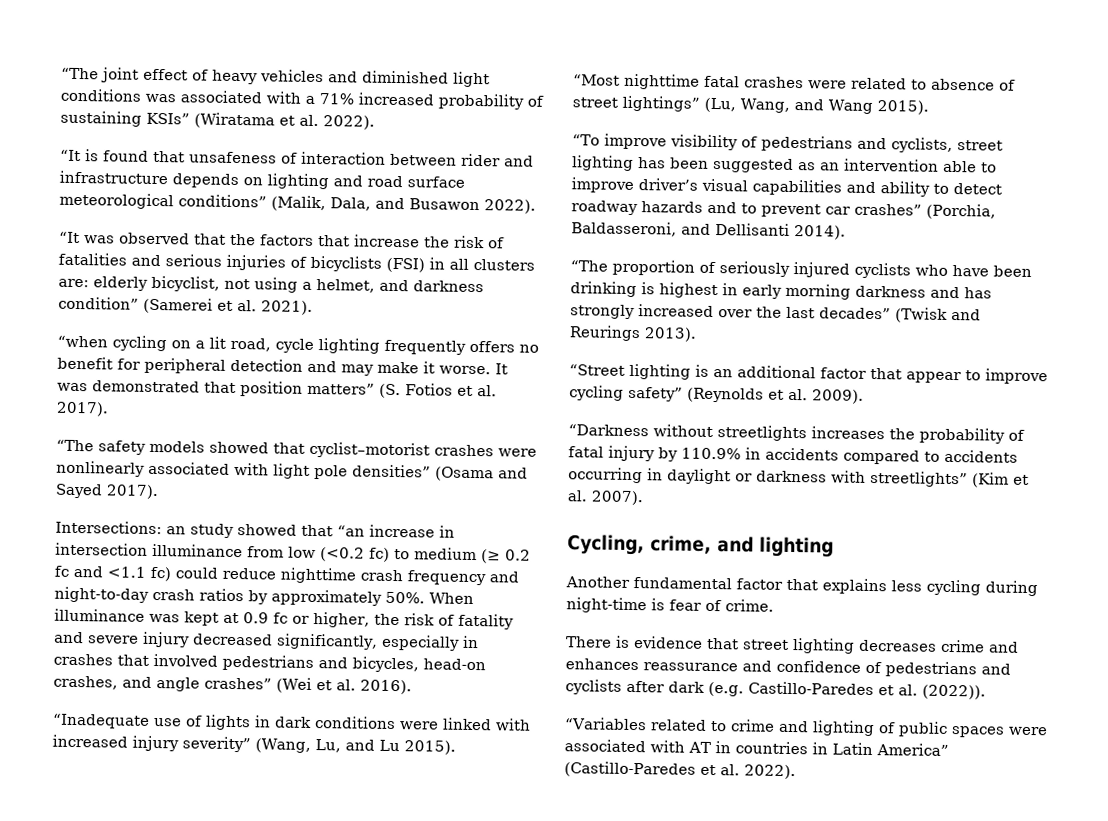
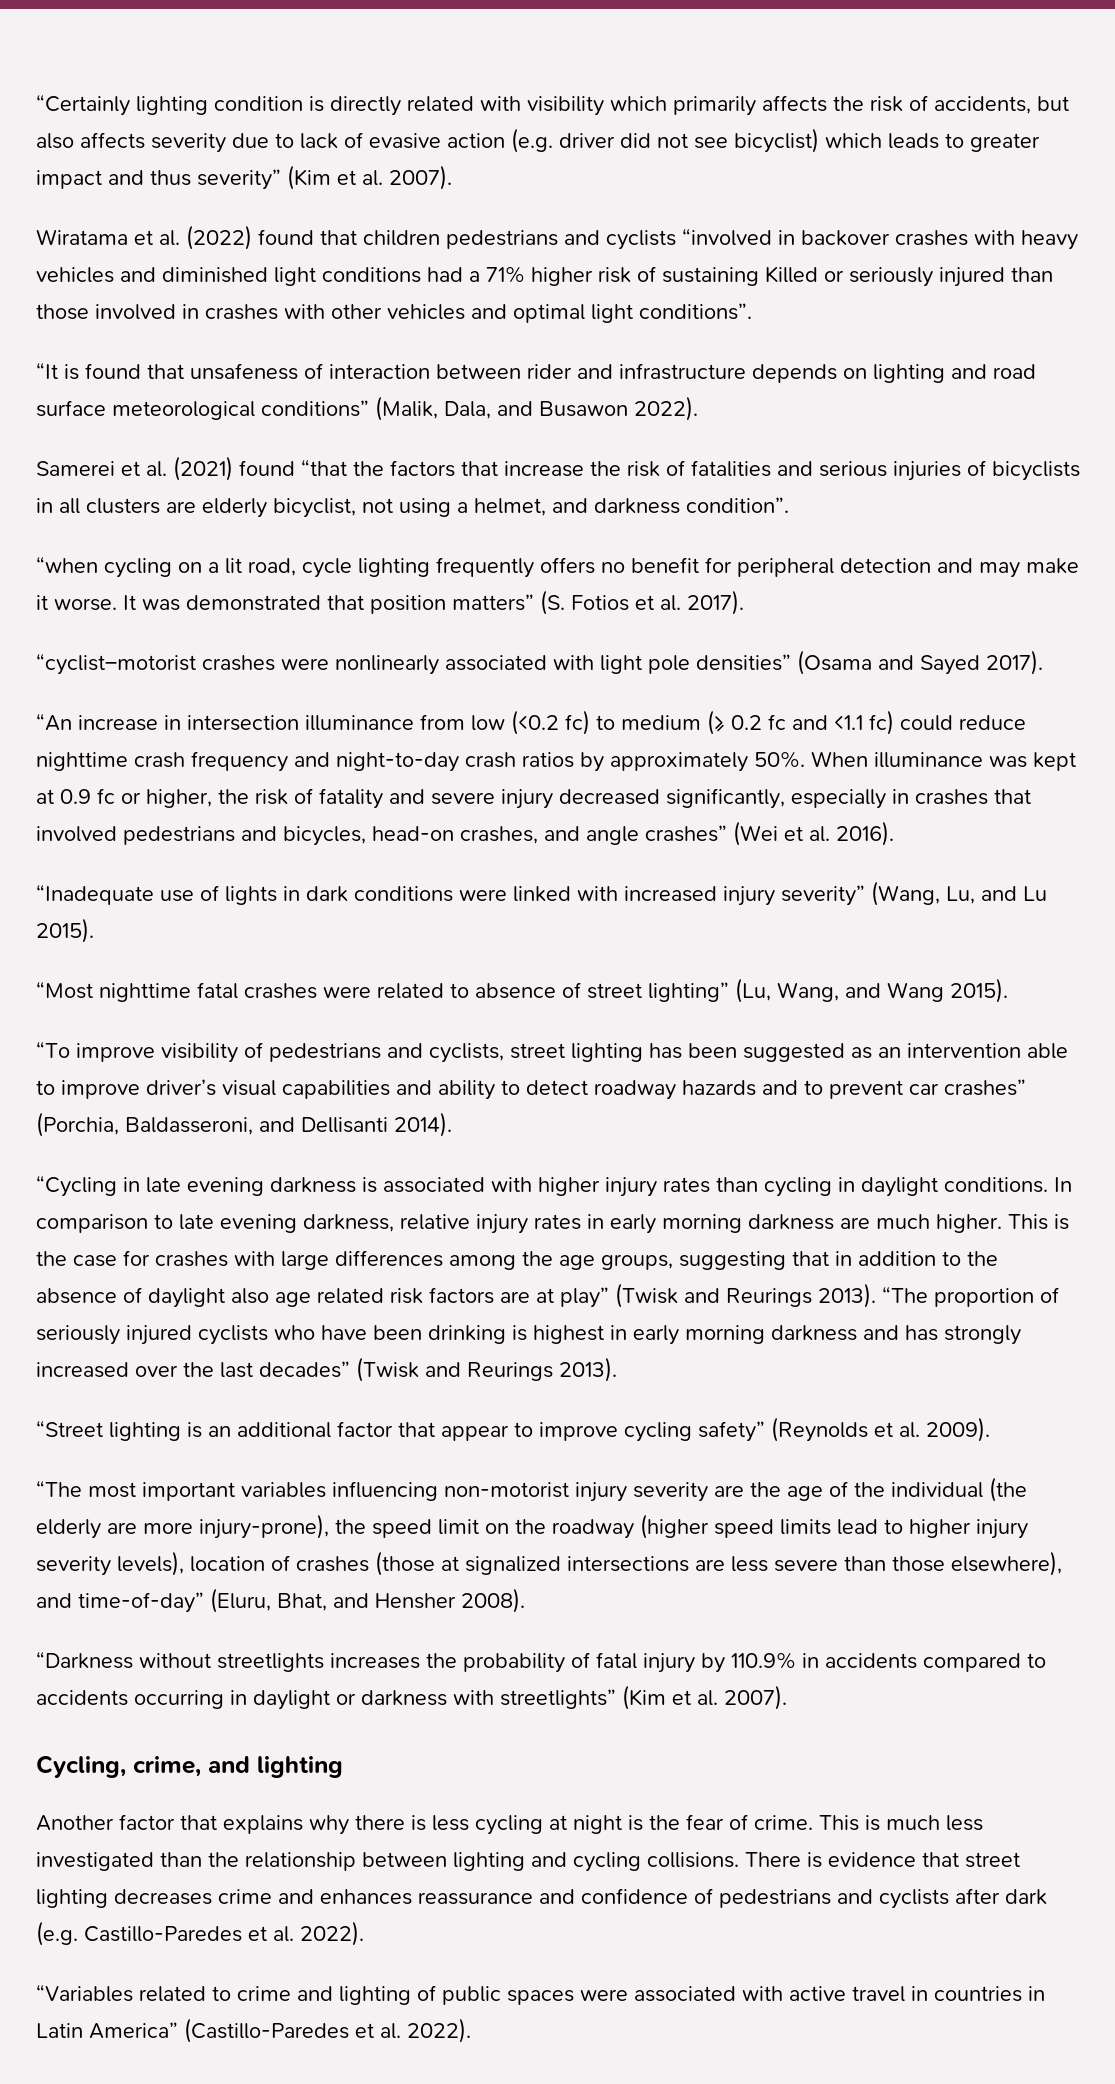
- “The joint effect of heavy vehicles and diminished light conditions was associated with a 71% increased probability of sustaining KSIs” (Wiratama et al. 2022).
+ “Certainly lighting condition is directly related with visibility which primarily affects the risk of accidents, but also affects severity due to lack of evasive action (e.g. driver did not see bicyclist) which leads to greater impact and thus severity” (Kim et al. 2007).
+ Wiratama et al. (2022) found that children pedestrians and cyclists “involved in backover crashes with heavy vehicles and diminished light conditions had a 71% higher risk of sustaining Killed or seriously injured than those involved in crashes with other vehicles and optimal light conditions”.
- “It was observed that the factors that increase the risk of fatalities and serious injuries of bicyclists (FSI) in all clusters are: elderly bicyclist, not using a helmet, and darkness condition” (Samerei et al. 2021).
+ Samerei et al. (2021) found “that the factors that increase the risk of fatalities and serious injuries of bicyclists in all clusters are elderly bicyclist, not using a helmet, and darkness condition”.
- “The safety models showed that cyclist–motorist crashes were nonlinearly associated with light pole densities” (Osama and Sayed 2017).
+ “cyclist–motorist crashes were nonlinearly associated with light pole densities” (Osama and Sayed 2017).
- Intersections: an study showed that “an increase in intersection illuminance from low (<0.2 fc) to medium (≥ 0.2 fc and <1.1 fc) could reduce nighttime crash frequency and night-to-day crash ratios by approximately 50%.
+ “An increase in intersection illuminance from low (<0.2 fc) to medium (≥ 0.2 fc and <1.1 fc) could reduce nighttime crash frequency and night-to-day crash ratios by approximately 50%.
- “Most nighttime fatal crashes were related to absence of street lightings” (Lu, Wang, and Wang 2015).
+ “Most nighttime fatal crashes were related to absence of street lighting” (Lu, Wang, and Wang 2015).
+ “Cycling in late evening darkness is associated with higher injury rates than cycling in daylight conditions. In comparison to late evening darkness, relative injury rates in early morning darkness are much higher. This is the case for crashes with large differences among the age groups, suggesting that in addition to the absence of daylight also age related risk factors are at play” (Twisk and Reurings 2013).
+ “The most important variables influencing non-motorist injury severity are the age of the individual (the elderly are more injury-prone), the speed limit on the roadway (higher speed limits lead to higher injury severity levels), location of crashes (those at signalized intersections are less severe than those elsewhere), and time-of-day” (Eluru, Bhat, and Hensher 2008).
- Another fundamental factor that explains less cycling during night-time is fear of crime.
- There is evidence that street lighting decreases crime and enhances reassurance and confidence of pedestrians and cyclists after dark (e.g. Castillo-Paredes et al. (2022)).
+ Another factor that explains why there is less cycling at night is the fear of crime. This is much less investigated than the relationship between lighting and cycling collisions. There is evidence that street lighting decreases crime and enhances reassurance and confidence of pedestrians and cyclists after dark (e.g. Castillo-Paredes et al. 2022).
- “Variables related to crime and lighting of public spaces were associated with AT in countries in Latin America” (Castillo-Paredes et al. 2022).
+ “Variables related to crime and lighting of public spaces were associated with active travel in countries in Latin America” (Castillo-Paredes et al. 2022).

